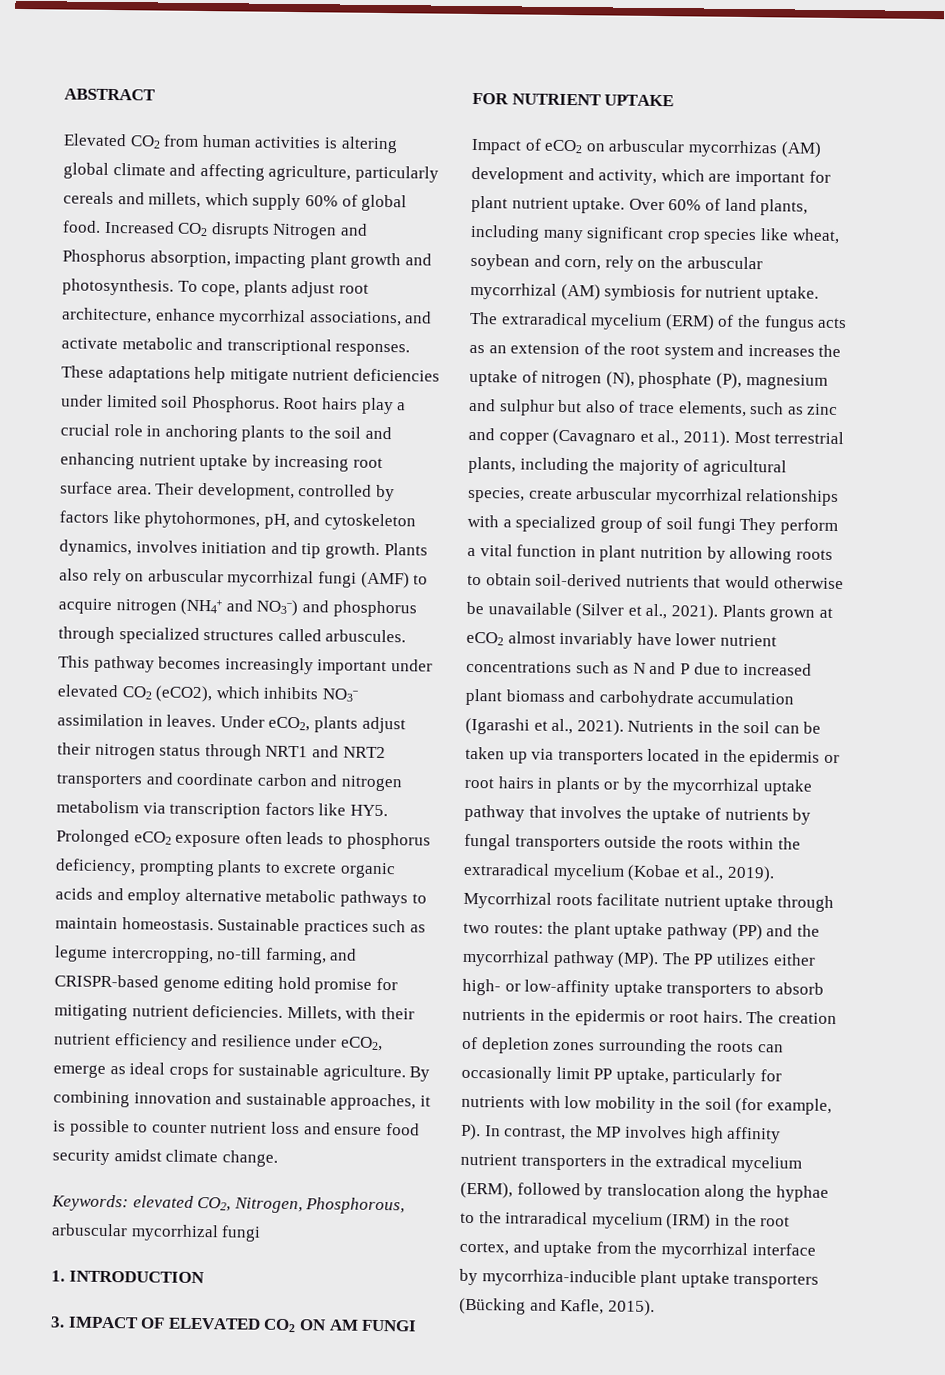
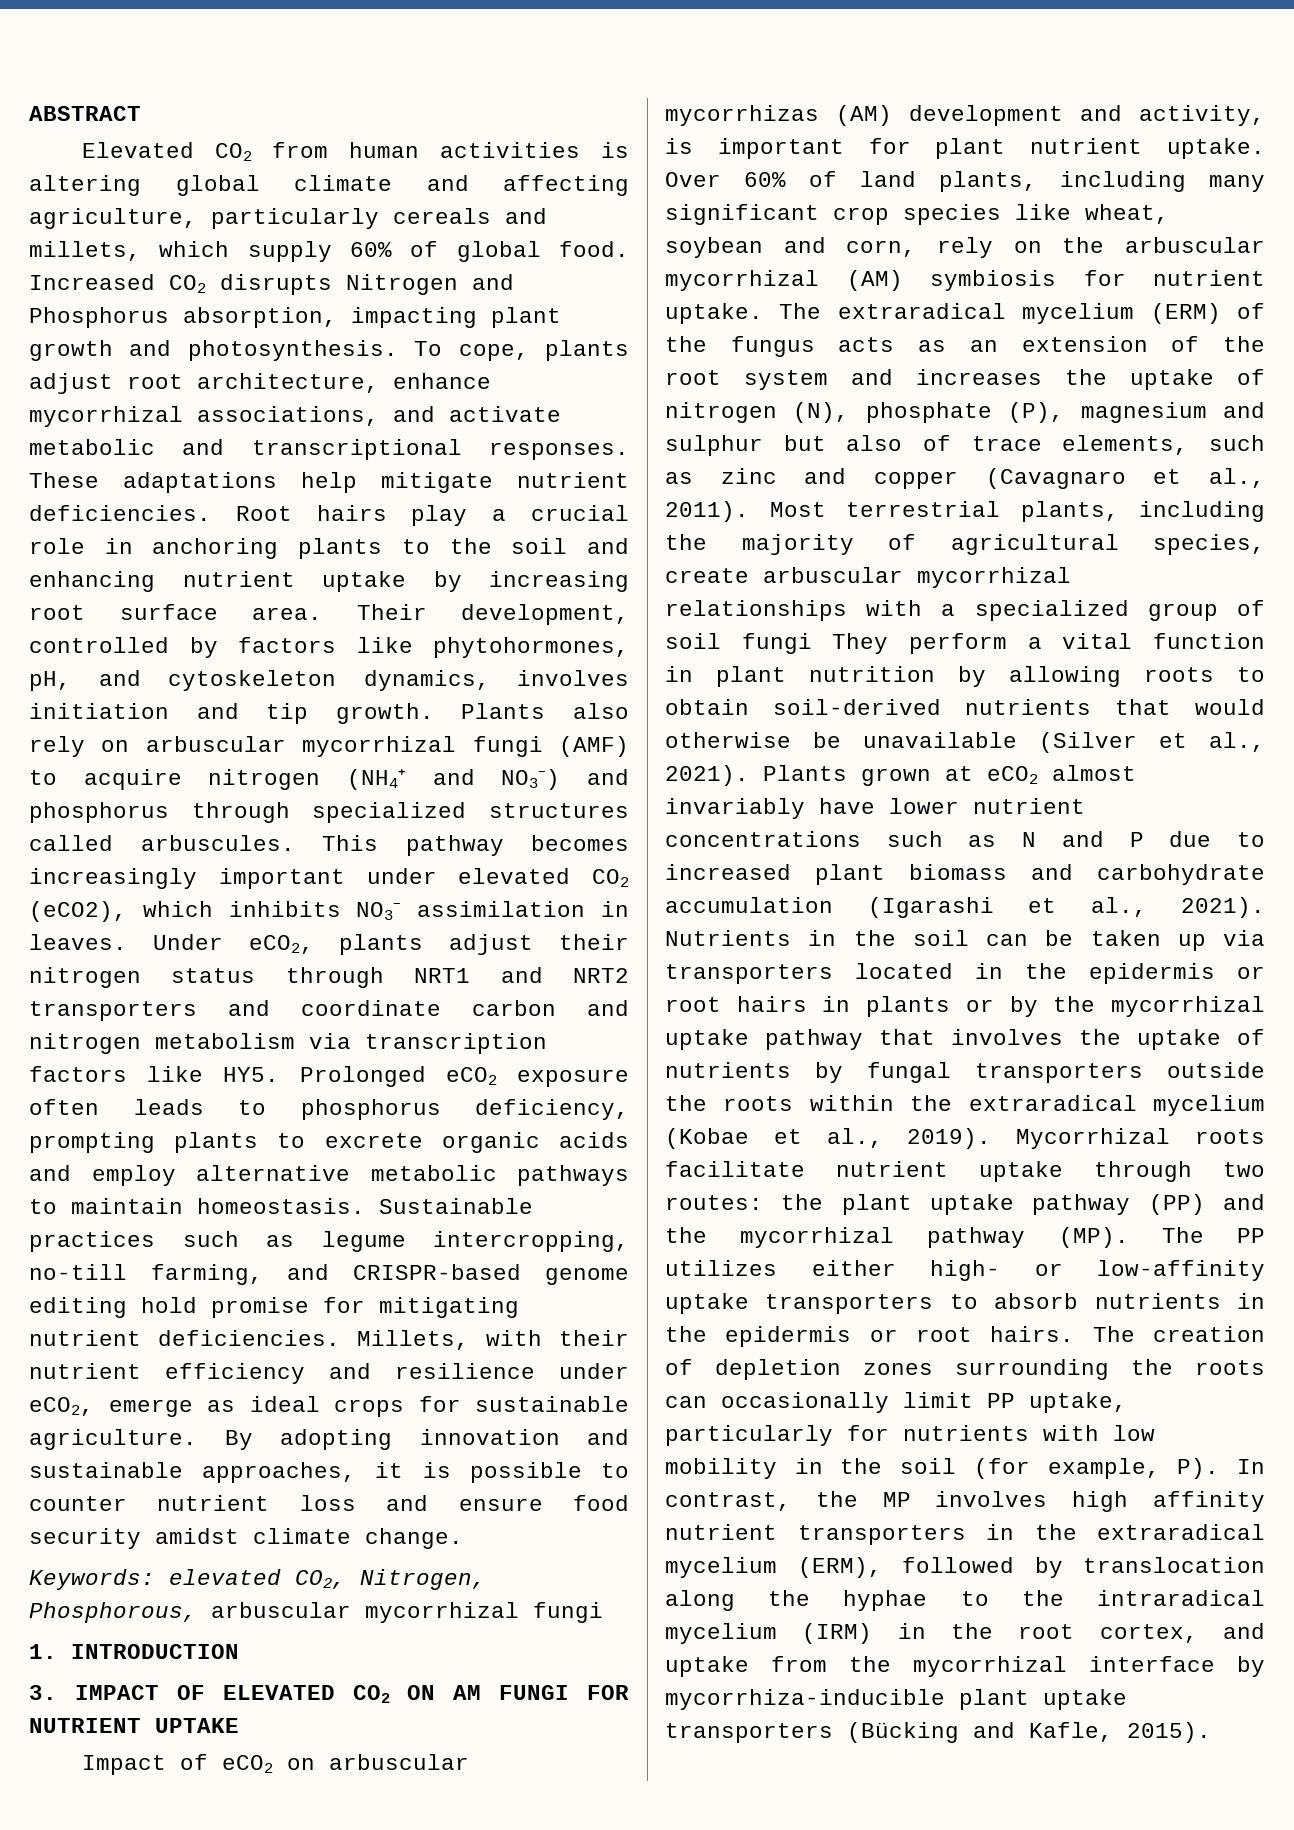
- These adaptations help mitigate nutrient deficiencies under limited soil Phosphorus.
+ These adaptations help mitigate nutrient deficiencies.
- By combining innovation and sustainable approaches, it is possible to counter nutrient loss and ensure food security amidst climate change.
+ By adopting innovation and sustainable approaches, it is possible to counter nutrient loss and ensure food security amidst climate change.
- Impact of eCO2 on arbuscular mycorrhizas (AM) development and activity, which are important for plant nutrient uptake.
+ Impact of eCO2 on arbuscular mycorrhizas (AM) development and activity, is important for plant nutrient uptake.
- The creation of depletion zones surrounding the roots can occasionally limit PP uptake, particularly for nutrients with low mobility in the soil (for example, P). In contrast, the MP involves high affinity nutrient transporters in the extradical mycelium (ERM), followed by translocation along the hyphae to the intraradical mycelium (IRM) in the root cortex, and uptake from the mycorrhizal interface by mycorrhiza-inducible plant uptake transporters (Bücking and Kafle, 2015).
+ The creation of depletion zones surrounding the roots can occasionally limit PP uptake, particularly for nutrients with low mobility in the soil (for example, P). In contrast, the MP involves high affinity nutrient transporters in the extraradical mycelium (ERM), followed by translocation along the hyphae to the intraradical mycelium (IRM) in the root cortex, and uptake from the mycorrhizal interface by mycorrhiza-inducible plant uptake transporters (Bücking and Kafle, 2015).

